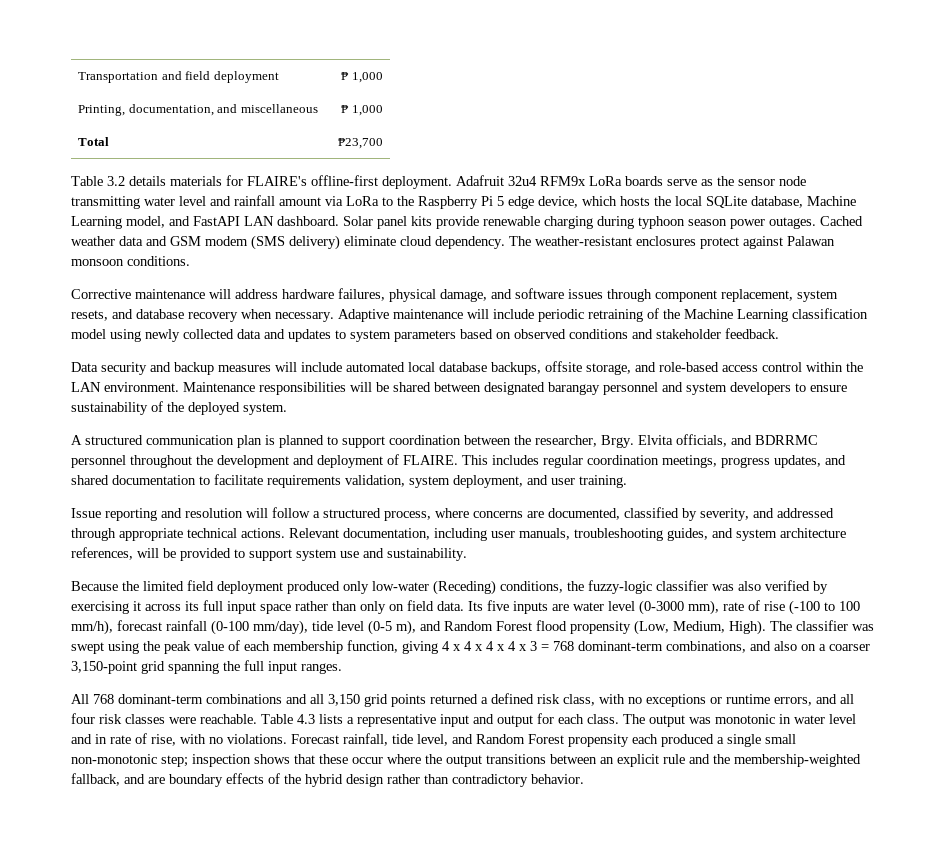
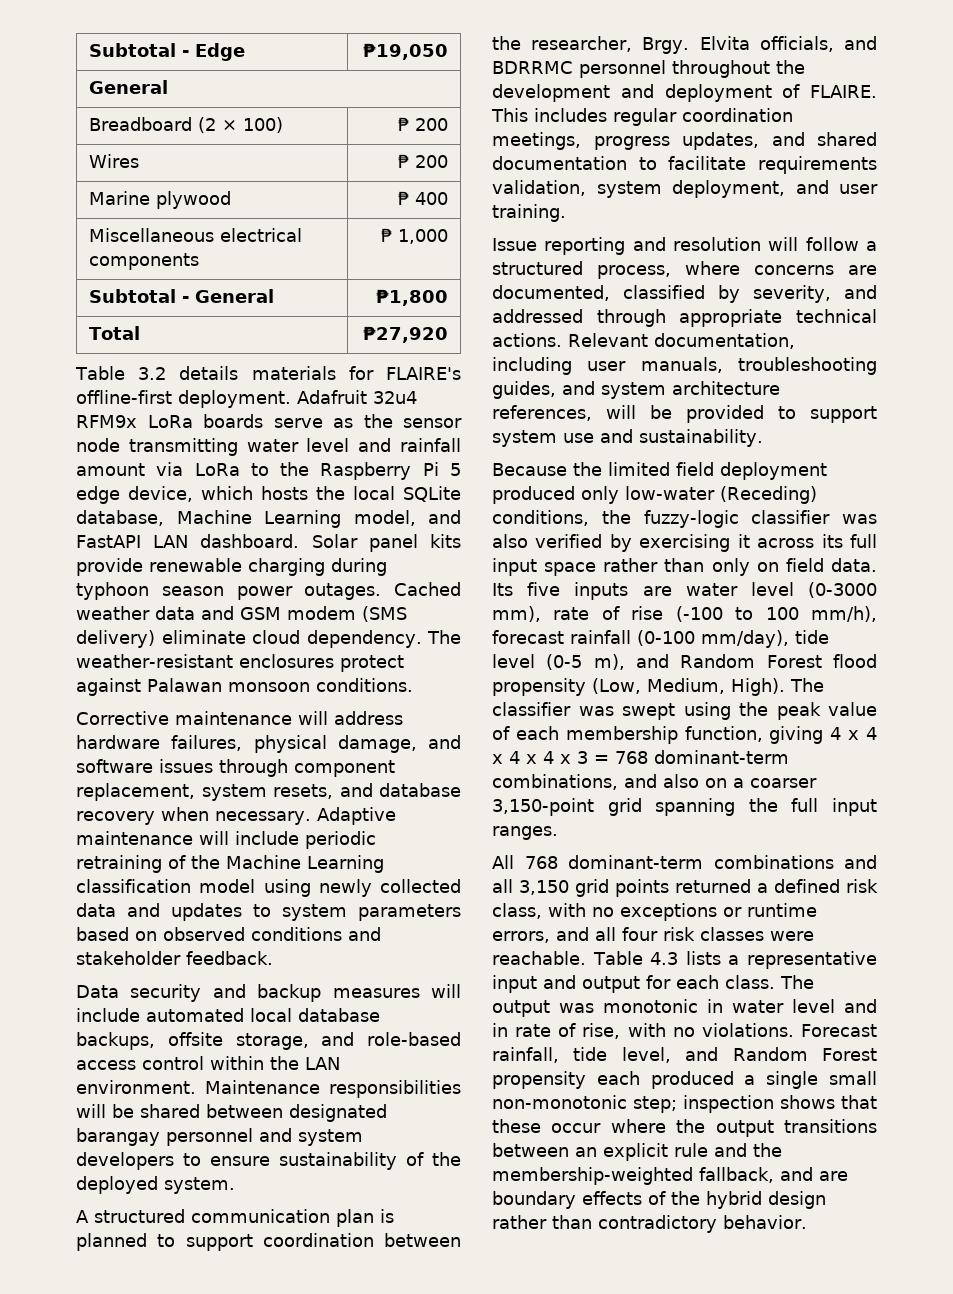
- Transportation and field deployment | ₱ 1,000
- Printing, documentation, and miscellaneous | ₱ 1,000
+ Subtotal - Edge | ₱19,050
+ General
+ Breadboard (2 × 100) | ₱ 200
+ Wires | ₱ 200
+ Marine plywood | ₱ 400
+ Miscellaneous electrical components | ₱ 1,000
+ Subtotal - General | ₱1,800
- Total | ₱23,700
+ Total | ₱27,920

